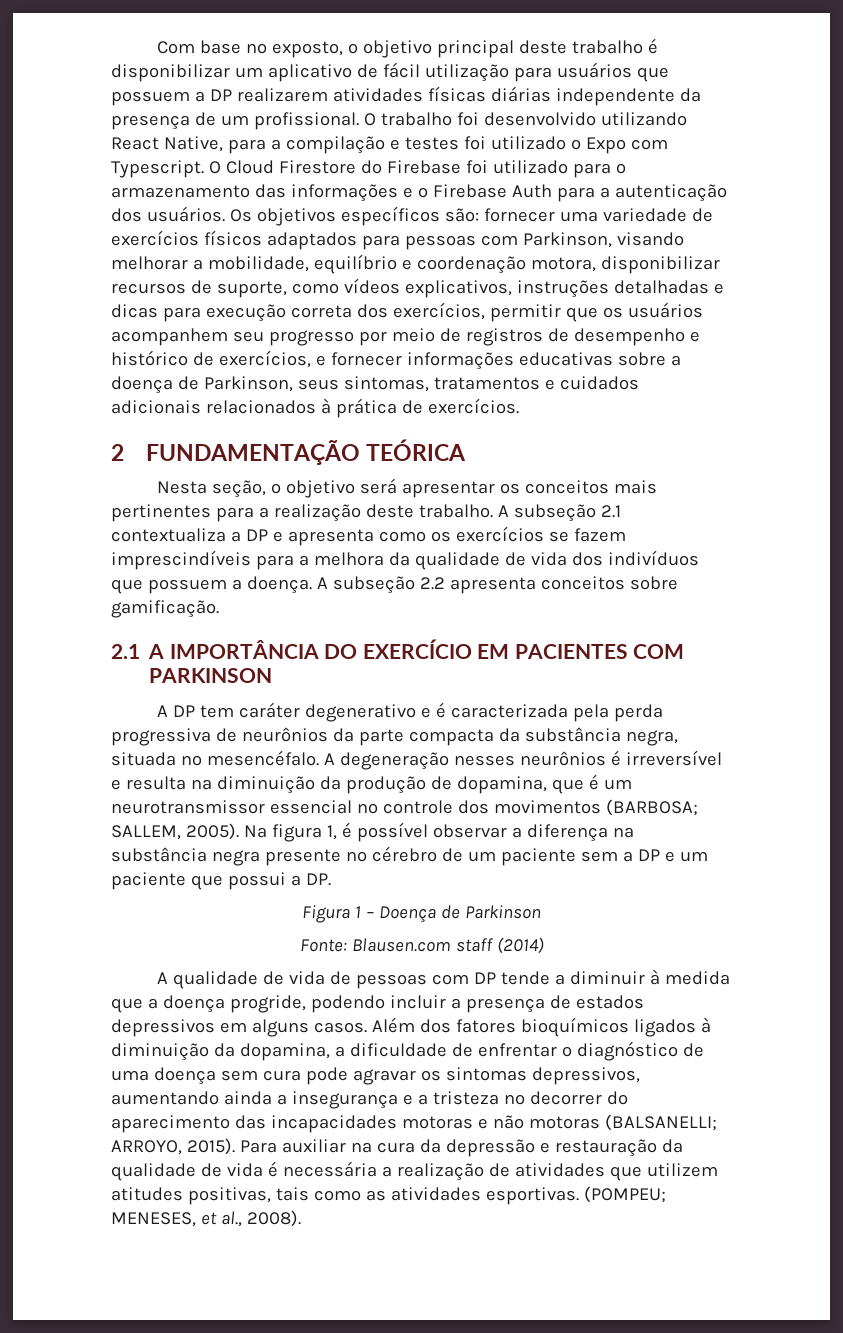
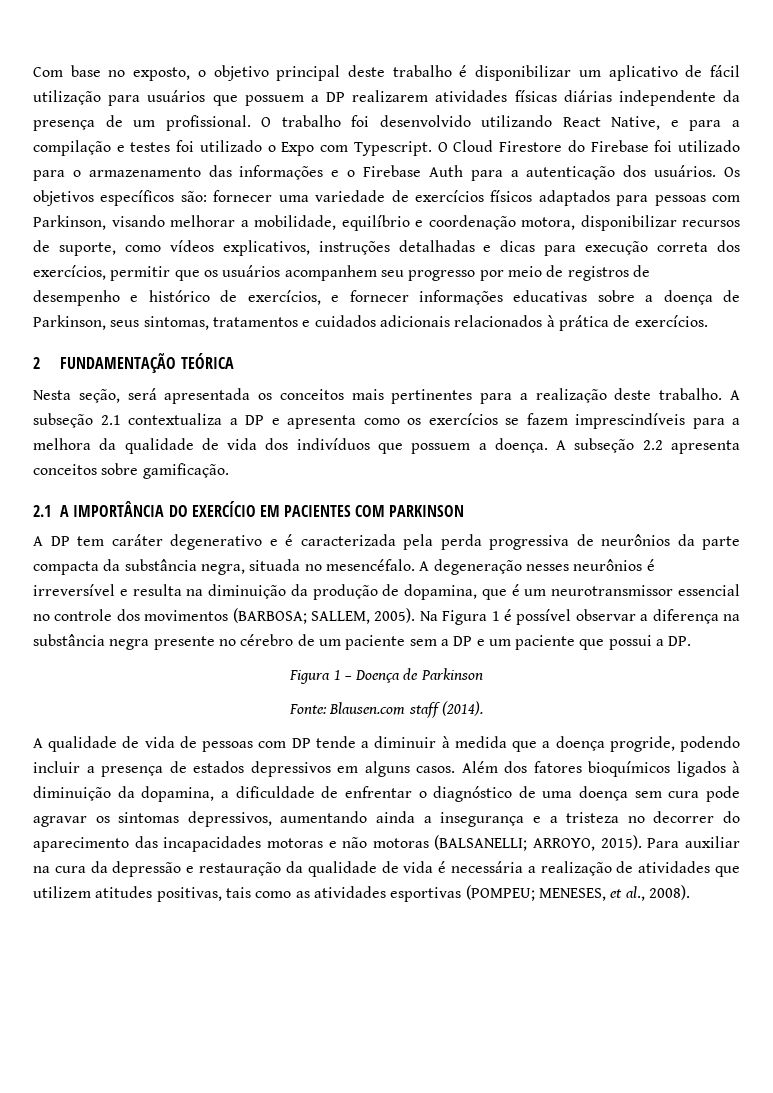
- O trabalho foi desenvolvido utilizando React Native, para a compilação e testes foi utilizado o Expo com Typescript.
+ O trabalho foi desenvolvido utilizando React Native, e para a compilação e testes foi utilizado o Expo com Typescript.
- Nesta seção, o objetivo será apresentar os conceitos mais pertinentes para a realização deste trabalho.
+ Nesta seção, será apresentada os conceitos mais pertinentes para a realização deste trabalho.
- Na figura 1, é possível observar a diferença na substância negra presente no cérebro de um paciente sem a DP e um paciente que possui a DP.
+ Na Figura 1 é possível observar a diferença na substância negra presente no cérebro de um paciente sem a DP e um paciente que possui a DP.
- Fonte: Blausen.com staff (2014)
+ Fonte: Blausen.com staff (2014).
- Para auxiliar na cura da depressão e restauração da qualidade de vida é necessária a realização de atividades que utilizem atitudes positivas, tais como as atividades esportivas. (POMPEU; MENESES, et al., 2008).
+ Para auxiliar na cura da depressão e restauração da qualidade de vida é necessária a realização de atividades que utilizem atitudes positivas, tais como as atividades esportivas (POMPEU; MENESES, et al., 2008).

